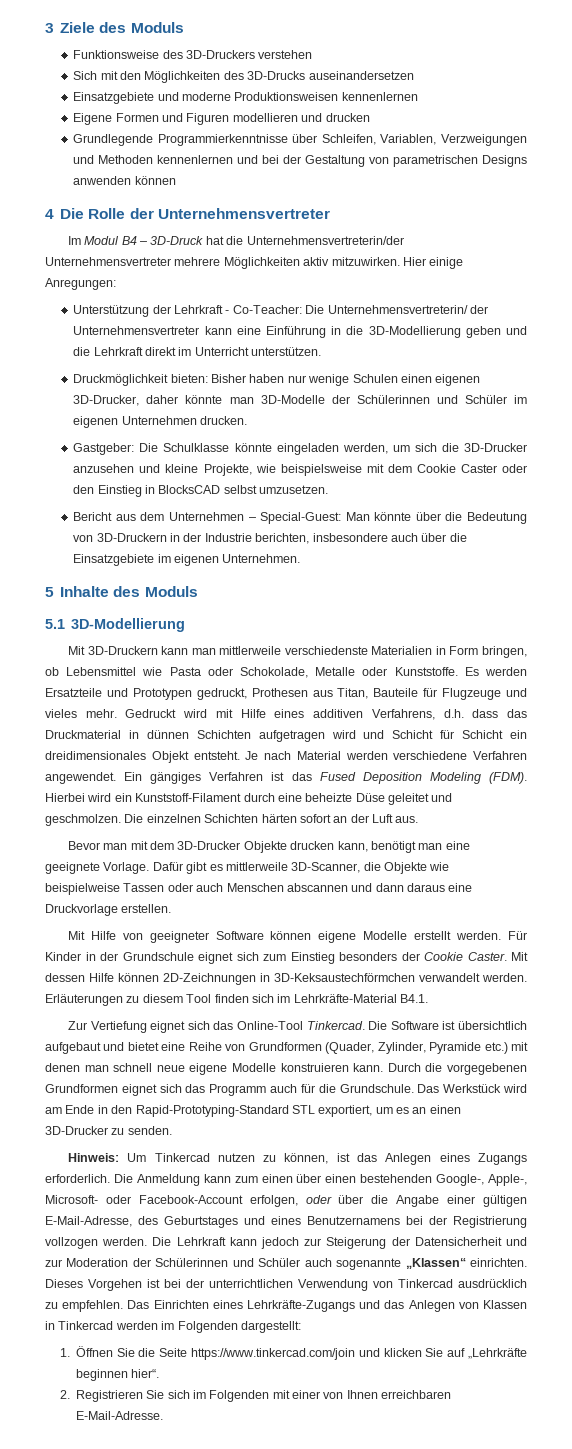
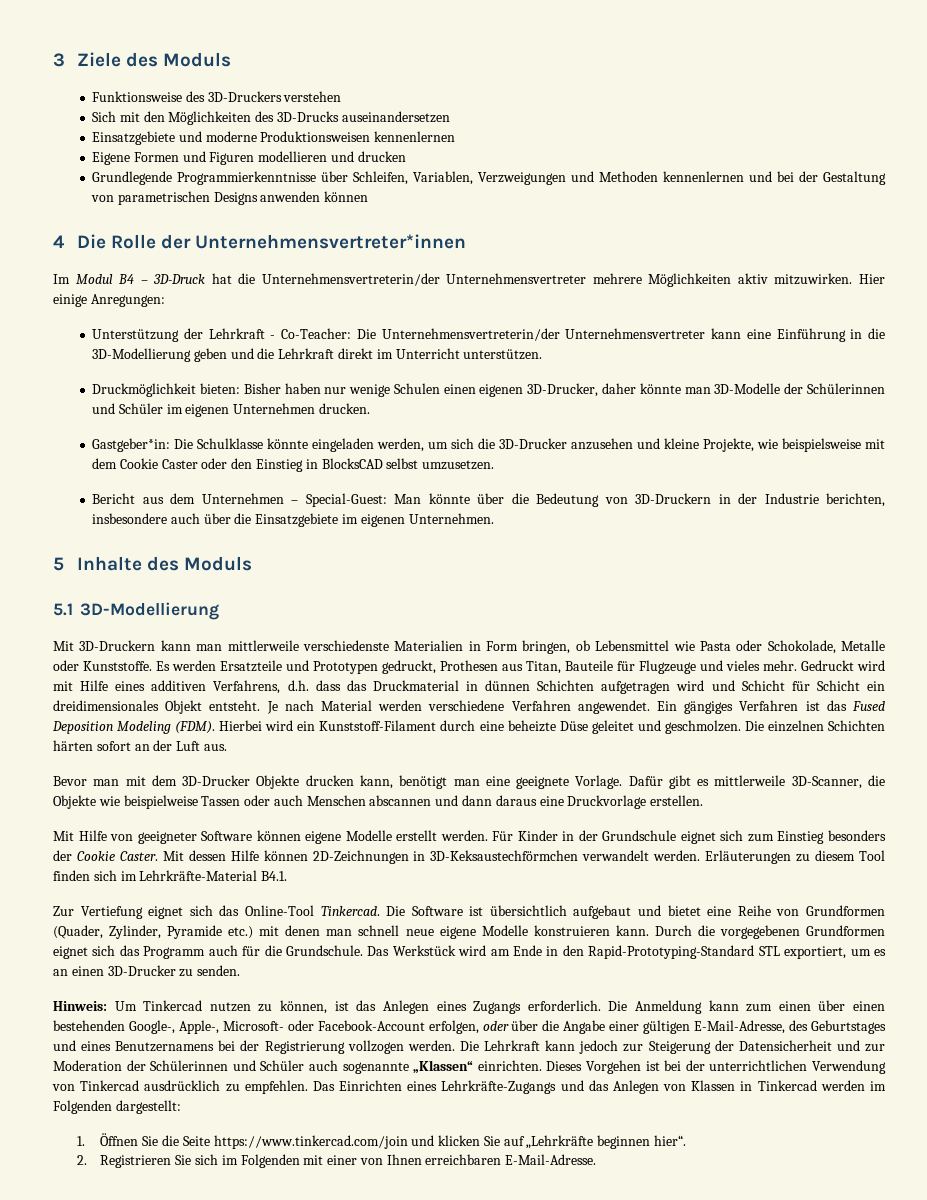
- 4 Die Rolle der Unternehmensvertreter
+ 4 Die Rolle der Unternehmensvertreter*innen
- Unterstützung der Lehrkraft - Co-Teacher: Die Unternehmensvertreterin/ der Unternehmensvertreter kann eine Einführung in die 3D-Modellierung geben und die Lehrkraft direkt im Unterricht unterstützen.
+ Unterstützung der Lehrkraft - Co-Teacher: Die Unternehmensvertreterin/der Unternehmensvertreter kann eine Einführung in die 3D-Modellierung geben und die Lehrkraft direkt im Unterricht unterstützen.
- Gastgeber: Die Schulklasse könnte eingeladen werden, um sich die 3D-Drucker anzusehen und kleine Projekte, wie beispielsweise mit dem Cookie Caster oder den Einstieg in BlocksCAD selbst umzusetzen.
+ Gastgeber*in: Die Schulklasse könnte eingeladen werden, um sich die 3D-Drucker anzusehen und kleine Projekte, wie beispielsweise mit dem Cookie Caster oder den Einstieg in BlocksCAD selbst umzusetzen.

